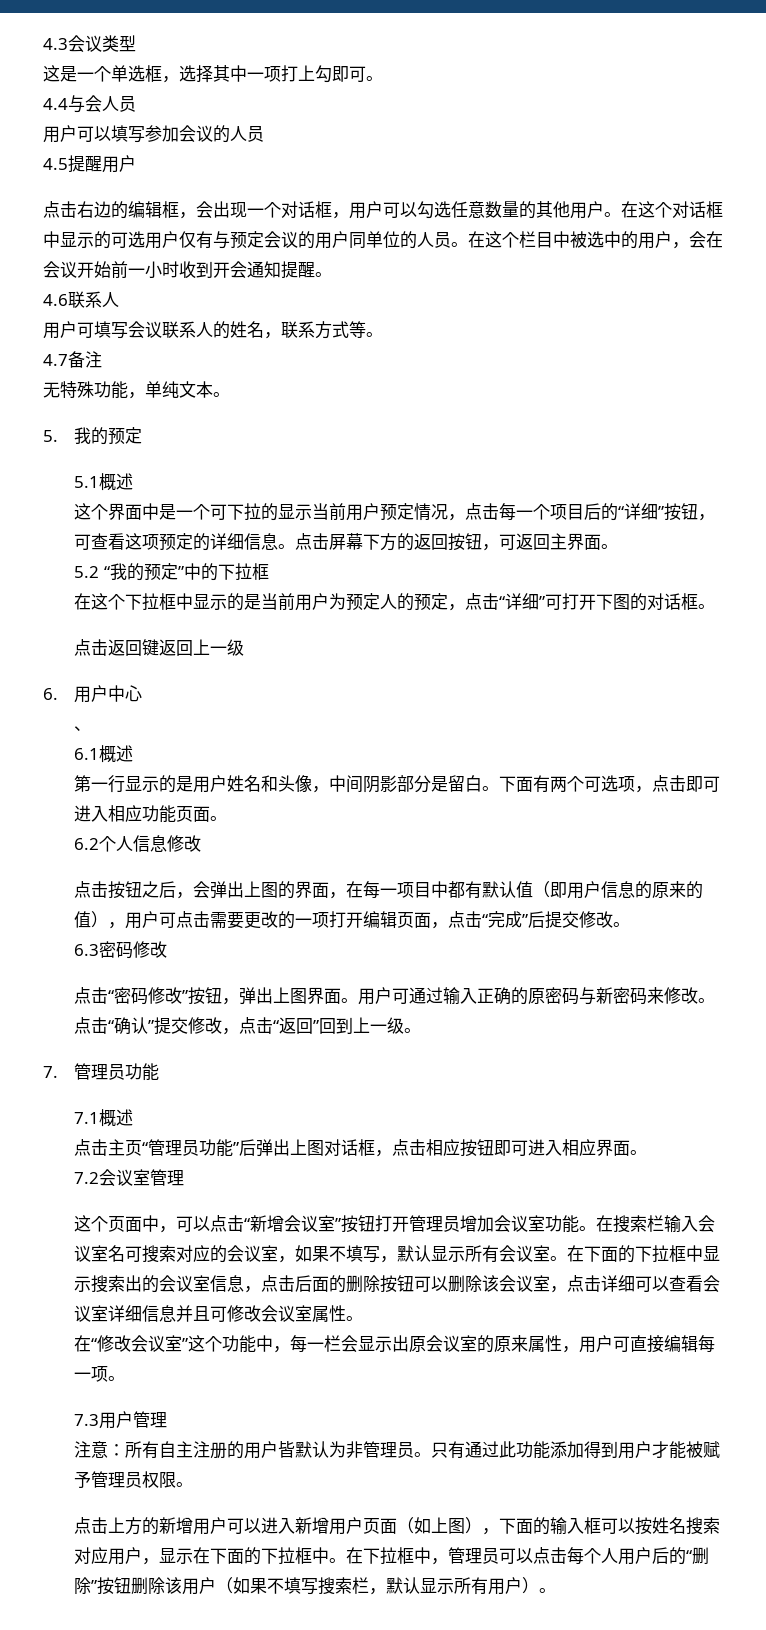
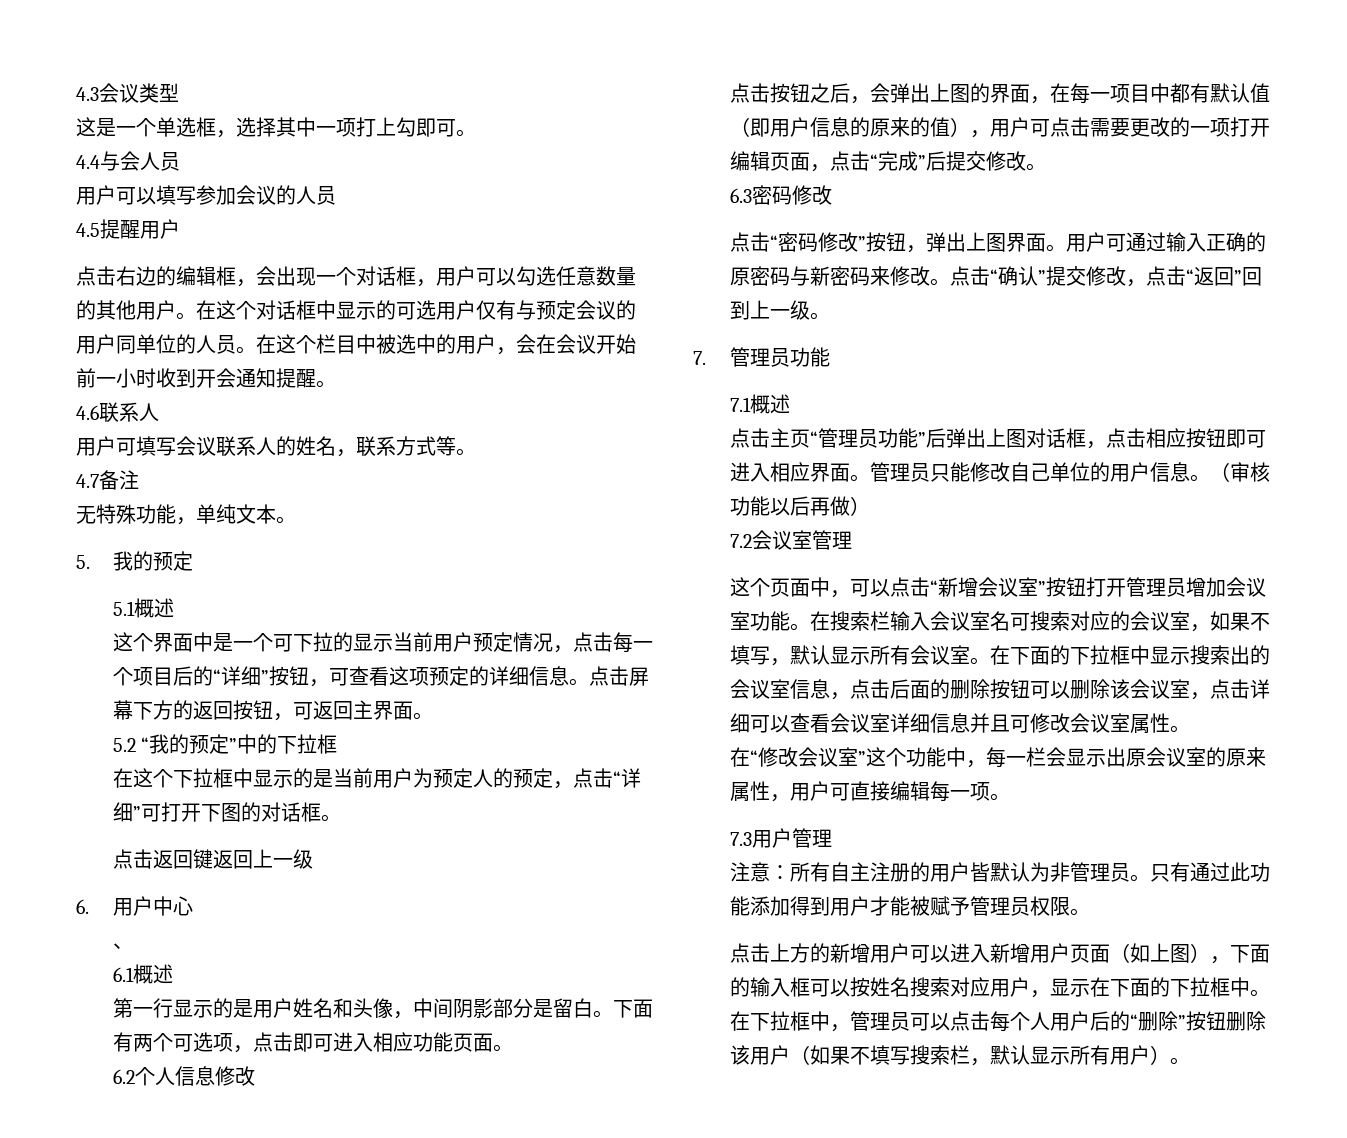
+ 管理员只能修改自己单位的用户信息。（审核功能以后再做）

